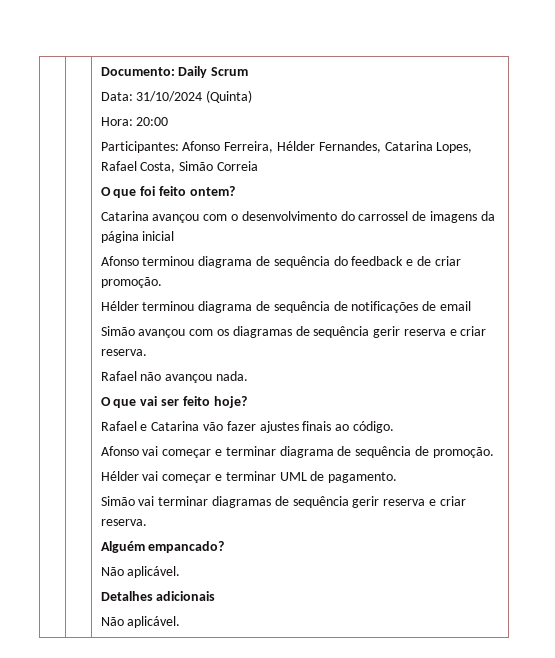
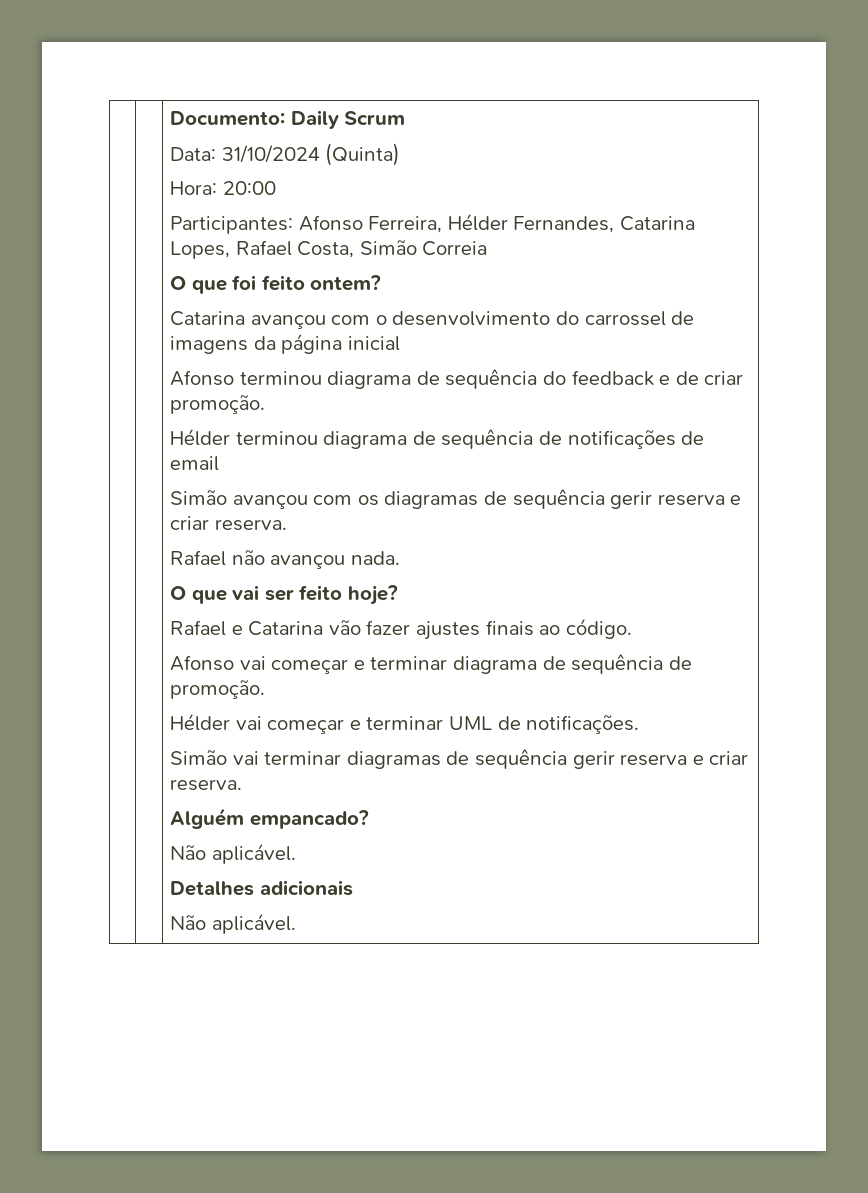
- Hélder vai começar e terminar UML de pagamento.
+ Hélder vai começar e terminar UML de notificações.

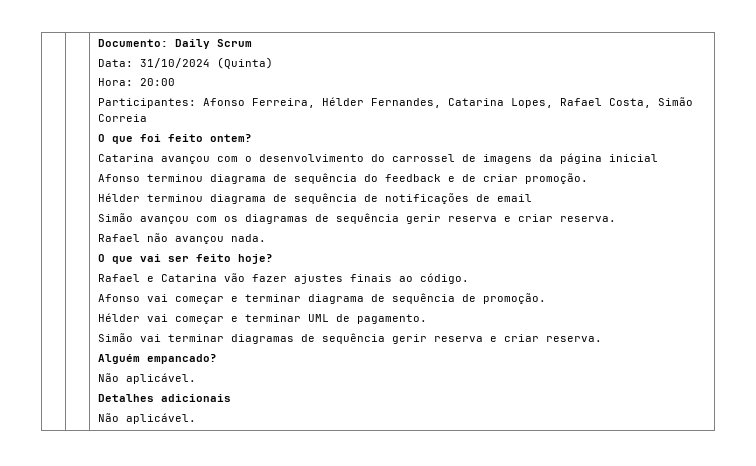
- Hélder vai começar e terminar UML de notificações.
+ Hélder vai começar e terminar UML de pagamento.

